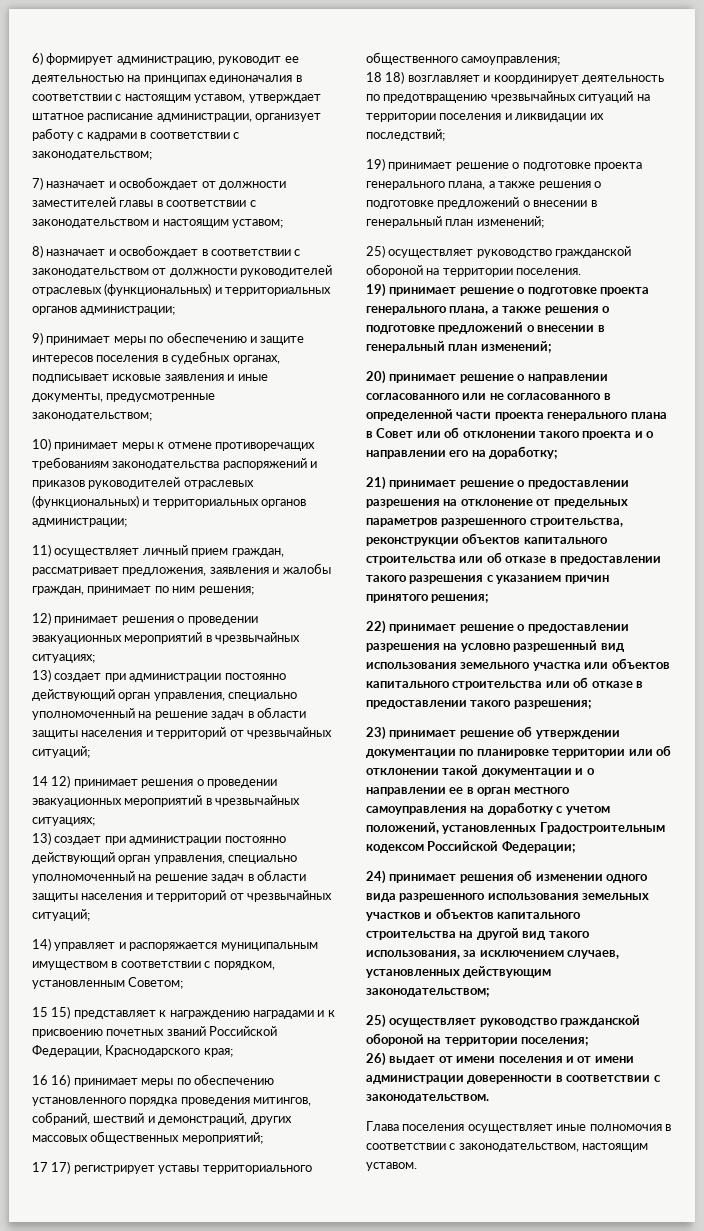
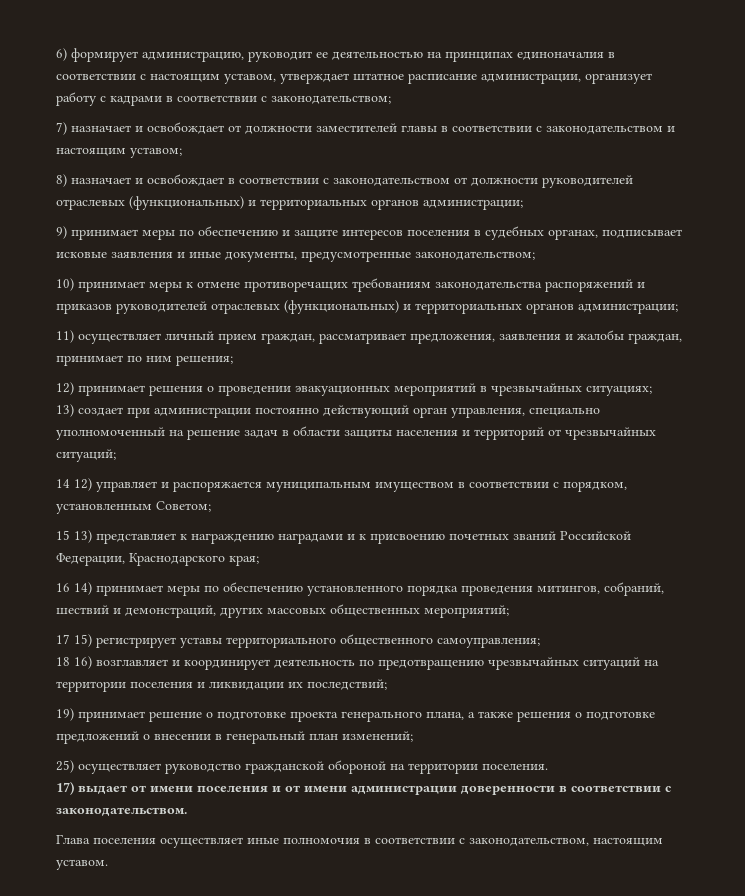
- 14 12) принимает решения о проведении эвакуационных мероприятий в чрезвычайных ситуациях;
- 13) создает при администрации постоянно действующий орган управления, специально уполномоченный на решение задач в области защиты населения и территорий от чрезвычайных ситуаций;
- 14) управляет и распоряжается муниципальным имуществом в соответствии с порядком, установленным Советом;
+ 14 12) управляет и распоряжается муниципальным имуществом в соответствии с порядком, установленным Советом;
- 15 15) представляет к награждению наградами и к присвоению почетных званий Российской Федерации, Краснодарского края;
+ 15 13) представляет к награждению наградами и к присвоению почетных званий Российской Федерации, Краснодарского края;
- 16 16) принимает меры по обеспечению установленного порядка проведения митингов, собраний, шествий и демонстраций, других массовых общественных мероприятий;
+ 16 14) принимает меры по обеспечению установленного порядка проведения митингов, собраний, шествий и демонстраций, других массовых общественных мероприятий;
- 17 17) регистрирует уставы территориального общественного самоуправления;
+ 17 15) регистрирует уставы территориального общественного самоуправления;
- 18 18) возглавляет и координирует деятельность по предотвращению чрезвычайных ситуаций на территории поселения и ликвидации их последствий;
+ 18 16) возглавляет и координирует деятельность по предотвращению чрезвычайных ситуаций на территории поселения и ликвидации их последствий;
  25) осуществляет руководство гражданской обороной на территории поселения.
- 19) принимает решение о подготовке проекта генерального плана, а также решения о подготовке предложений о внесении в генеральный план изменений;
- 20) принимает решение о направлении согласованного или не согласованного в определенной части проекта генерального плана в Совет или об отклонении такого проекта и о направлении его на доработку;
- 21) принимает решение о предоставлении разрешения на отклонение от предельных параметров разрешенного строительства, реконструкции объектов капитального строительства или об отказе в предоставлении такого разрешения с указанием причин принятого решения;
- 22) принимает решение о предоставлении разрешения на условно разрешенный вид использования земельного участка или объектов капитального строительства или об отказе в предоставлении такого разрешения;
- 23) принимает решение об утверждении документации по планировке территории или об отклонении такой документации и о направлении ее в орган местного самоуправления на доработку с учетом положений, установленных Градостроительным кодексом Российской Федерации;
- 24) принимает решения об изменении одного вида разрешенного использования земельных участков и объектов капитального строительства на другой вид такого использования, за исключением случаев, установленных действующим законодательством;
- 25) осуществляет руководство гражданской обороной на территории поселения;
- 26) выдает от имени поселения и от имени администрации доверенности в соответствии с законодательством.
+ 17) выдает от имени поселения и от имени администрации доверенности в соответствии с законодательством.

